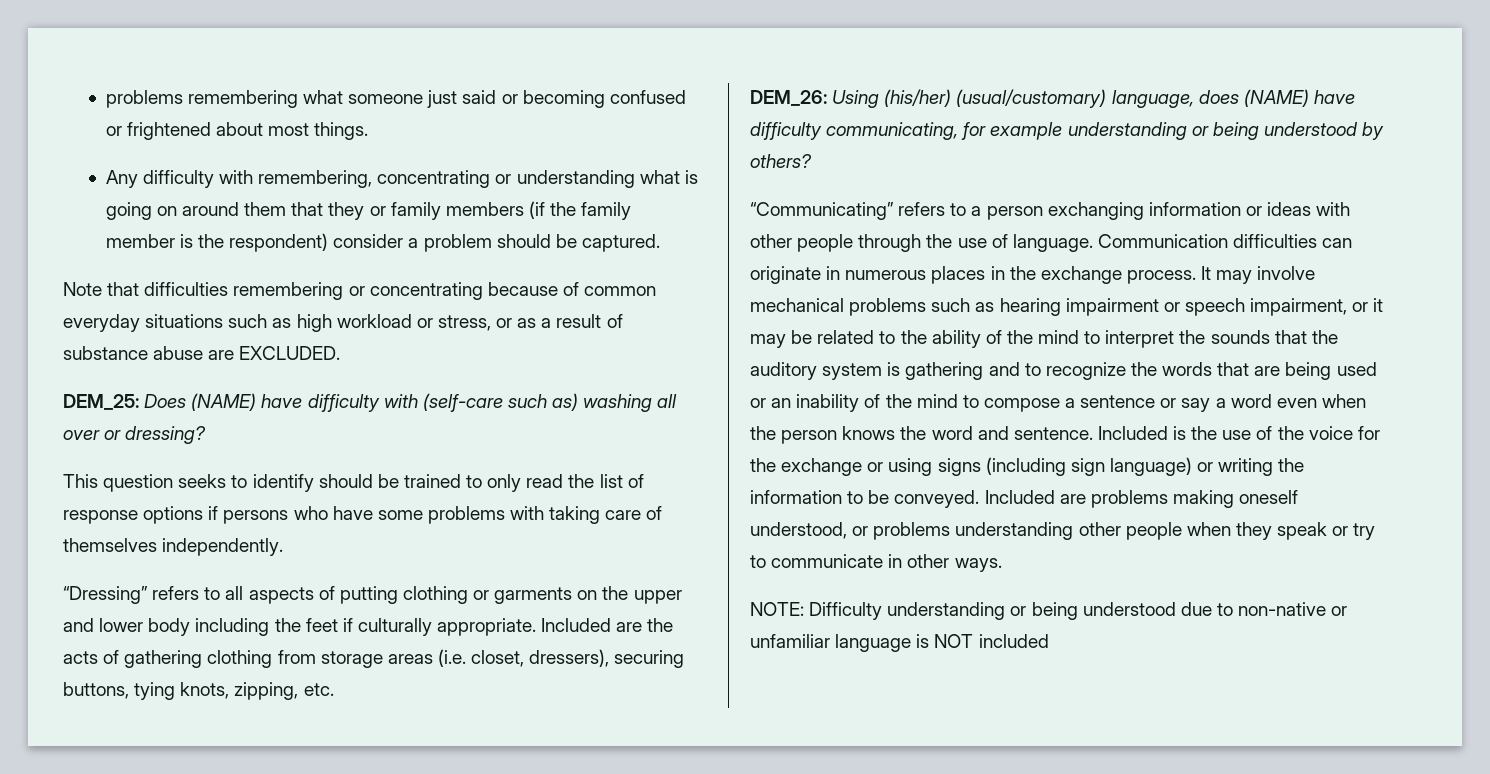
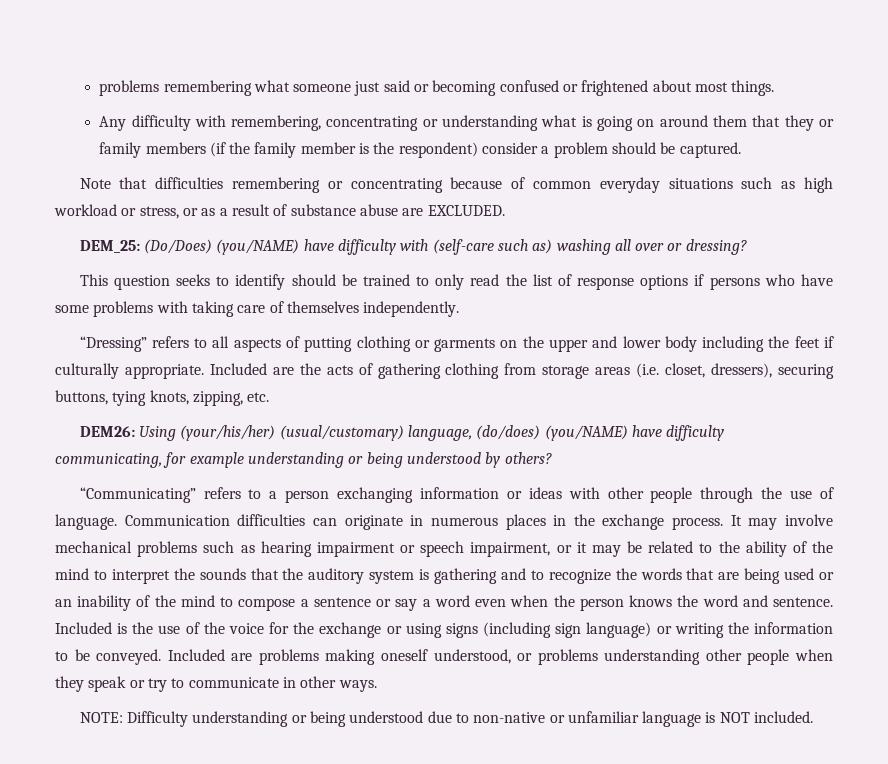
- DEM_25: Does (NAME) have difficulty with (self-care such as) washing all over or dressing?
+ DEM_25: (Do/Does) (you/NAME) have difficulty with (self-care such as) washing all over or dressing?
- DEM_26: Using (his/her) (usual/customary) language, does (NAME) have difficulty communicating, for example understanding or being understood by others?
+ DEM26: Using (your/his/her) (usual/customary) language, (do/does) (you/NAME) have difficulty communicating, for example understanding or being understood by others?
- NOTE: Difficulty understanding or being understood due to non-native or unfamiliar language is NOT included
+ NOTE: Difficulty understanding or being understood due to non-native or unfamiliar language is NOT included.

